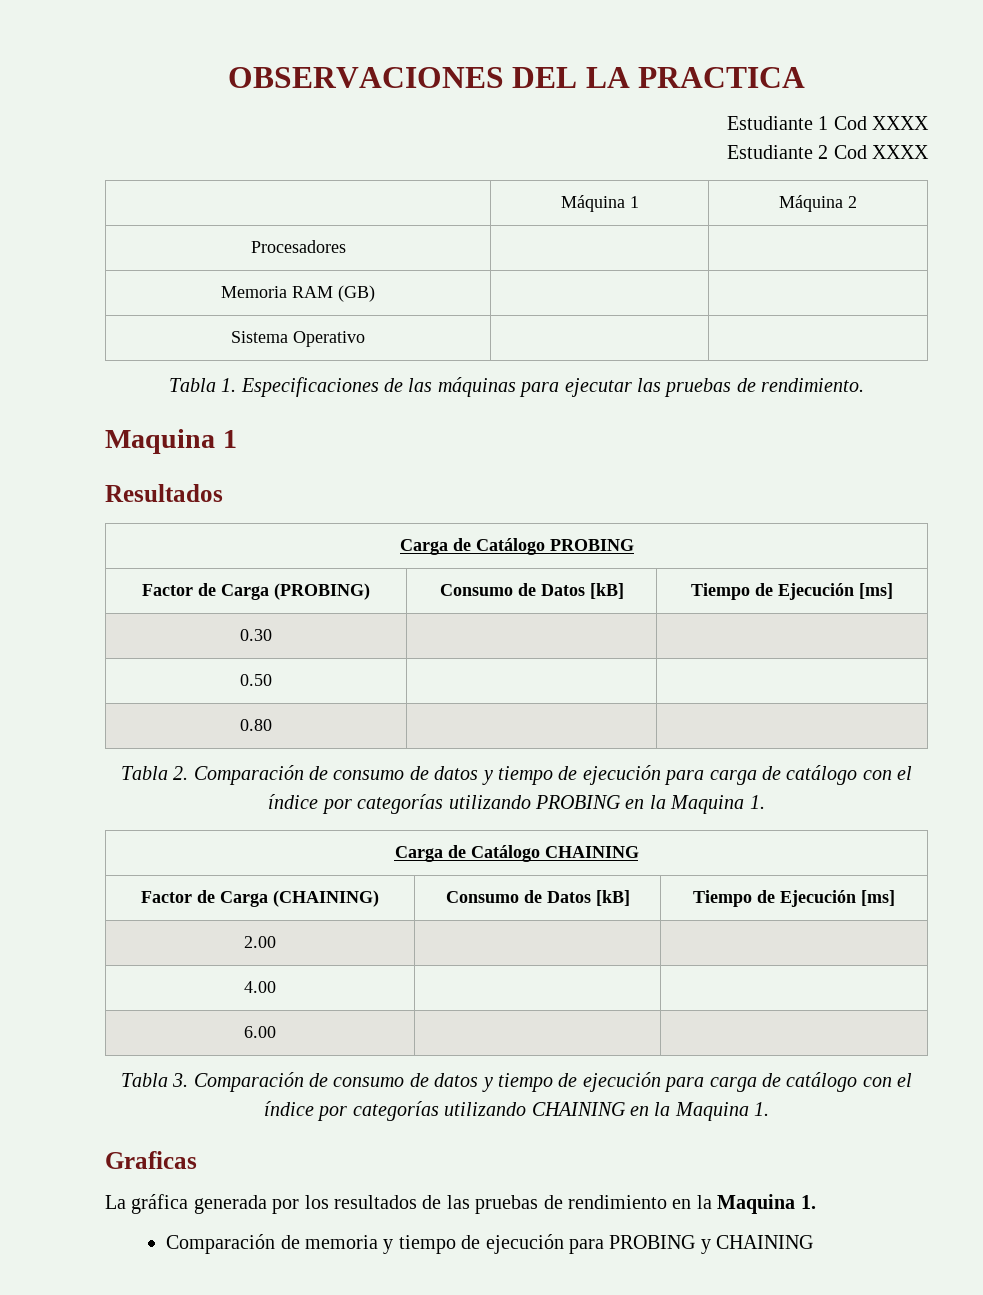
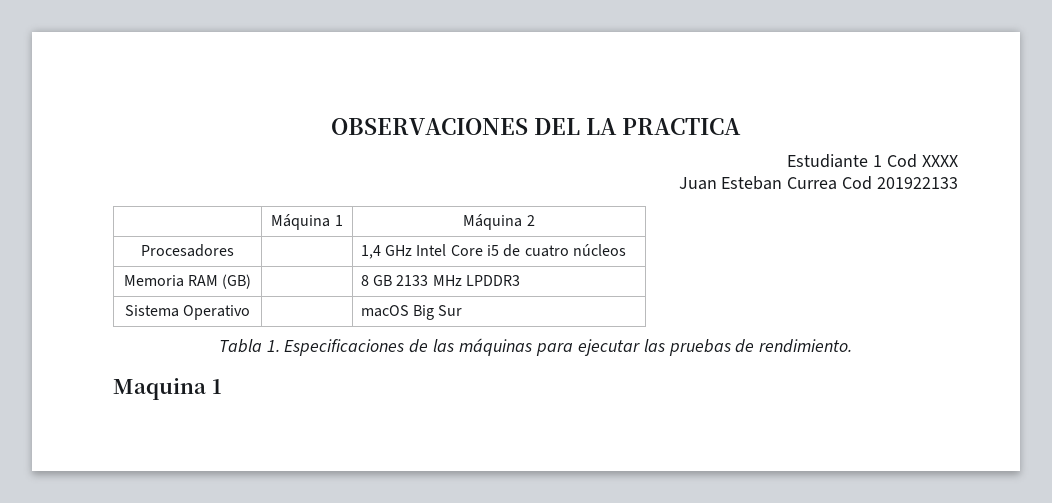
- Estudiante 2 Cod XXXX
+ Juan Esteban Currea Cod 201922133
- Procesadores | |
- Memoria RAM (GB) | |
+ Procesadores | | 1,4 GHz Intel Core i5 de cuatro núcleos
+ Memoria RAM (GB) | | 8 GB 2133 MHz LPDDR3
- Sistema Operativo | |
+ Sistema Operativo | | macOS Big Sur
- Resultados
- Carga de Catálogo PROBING
- Factor de Carga (PROBING) | Consumo de Datos [kB] | Tiempo de Ejecución [ms]
- 0.30 | |
- 0.50 | |
- 0.80 | |
- Tabla 2. Comparación de consumo de datos y tiempo de ejecución para carga de catálogo con el índice por categorías utilizando PROBING en la Maquina 1.
- Carga de Catálogo CHAINING
- Factor de Carga (CHAINING) | Consumo de Datos [kB] | Tiempo de Ejecución [ms]
- 2.00 | |
- 4.00 | |
- 6.00 | |
- Tabla 3. Comparación de consumo de datos y tiempo de ejecución para carga de catálogo con el índice por categorías utilizando CHAINING en la Maquina 1.
- Graficas
- La gráfica generada por los resultados de las pruebas de rendimiento en la Maquina 1.
- Comparación de memoria y tiempo de ejecución para PROBING y CHAINING

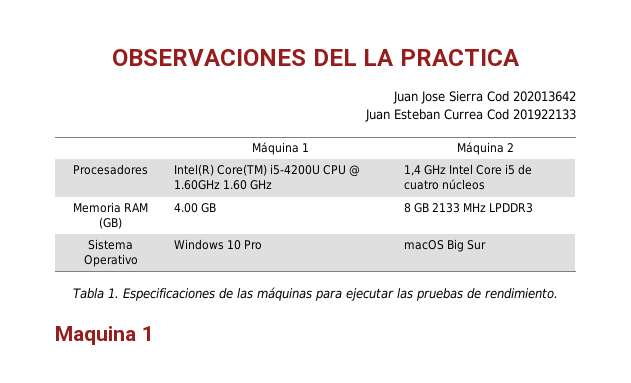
- Estudiante 1 Cod XXXX
+ Juan Jose Sierra Cod 202013642
- Procesadores | | 1,4 GHz Intel Core i5 de cuatro núcleos
+ Procesadores | Intel(R) Core(TM) i5-4200U CPU @ 1.60GHz 1.60 GHz | 1,4 GHz Intel Core i5 de cuatro núcleos
- Memoria RAM (GB) | | 8 GB 2133 MHz LPDDR3
+ Memoria RAM (GB) | 4.00 GB | 8 GB 2133 MHz LPDDR3
- Sistema Operativo | | macOS Big Sur
+ Sistema Operativo | Windows 10 Pro | macOS Big Sur

